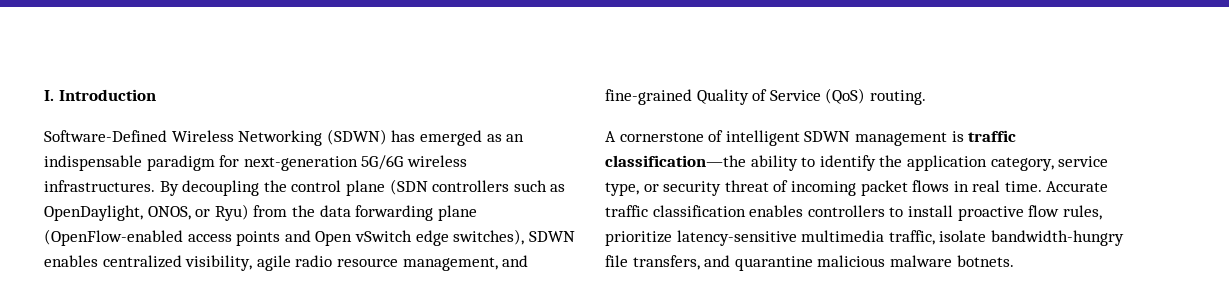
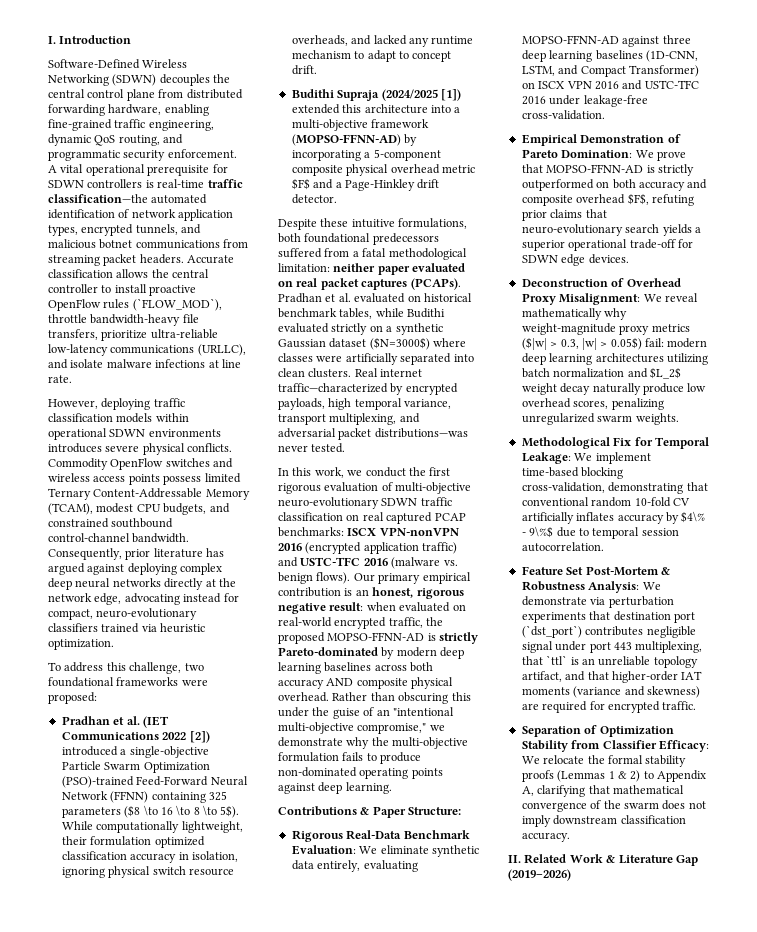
- Software-Defined Wireless Networking (SDWN) has emerged as an indispensable paradigm for next-generation 5G/6G wireless infrastructures. By decoupling the control plane (SDN controllers such as OpenDaylight, ONOS, or Ryu) from the data forwarding plane (OpenFlow-enabled access points and Open vSwitch edge switches), SDWN enables centralized visibility, agile radio resource management, and fine-grained Quality of Service (QoS) routing.
- A cornerstone of intelligent SDWN management is traffic classification—the ability to identify the application category, service type, or security threat of incoming packet flows in real time. Accurate traffic classification enables controllers to install proactive flow rules, prioritize latency-sensitive multimedia traffic, isolate bandwidth-hungry file transfers, and quarantine malicious malware botnets.
+ Software-Defined Wireless Networking (SDWN) decouples the central control plane from distributed forwarding hardware, enabling fine-grained traffic engineering, dynamic QoS routing, and programmatic security enforcement. A vital operational prerequisite for SDWN controllers is real-time traffic classification—the automated identification of network application types, encrypted tunnels, and malicious botnet communications from streaming packet headers. Accurate classification allows the central controller to install proactive OpenFlow rules (`FLOW_MOD`), throttle bandwidth-heavy file transfers, prioritize ultra-reliable low-latency communications (URLLC), and isolate malware infections at line rate.
+ However, deploying traffic classification models within operational SDWN environments introduces severe physical conflicts. Commodity OpenFlow switches and wireless access points possess limited Ternary Content-Addressable Memory (TCAM), modest CPU budgets, and constrained southbound control-channel bandwidth. Consequently, prior literature has argued against deploying complex deep neural networks directly at the network edge, advocating instead for compact, neuro-evolutionary classifiers trained via heuristic optimization.
+ To address this challenge, two foundational frameworks were proposed:
+ Pradhan et al. (IET Communications 2022 [2]) introduced a single-objective Particle Swarm Optimization (PSO)-trained Feed-Forward Neural Network (FFNN) containing 325 parameters ($8 \to 16 \to 8 \to 5$). While computationally lightweight, their formulation optimized classification accuracy in isolation, ignoring physical switch resource overheads, and lacked any runtime mechanism to adapt to concept drift.
+ Budithi Supraja (2024/2025 [1]) extended this architecture into a multi-objective framework (MOPSO-FFNN-AD) by incorporating a 5-component composite physical overhead metric $F$ and a Page-Hinkley drift detector.
+ Despite these intuitive formulations, both foundational predecessors suffered from a fatal methodological limitation: neither paper evaluated on real packet captures (PCAPs). Pradhan et al. evaluated on historical benchmark tables, while Budithi evaluated strictly on a synthetic Gaussian dataset ($N=3000$) where classes were artificially separated into clean clusters. Real internet traffic—characterized by encrypted payloads, high temporal variance, transport multiplexing, and adversarial packet distributions—was never tested.
+ In this work, we conduct the first rigorous evaluation of multi-objective neuro-evolutionary SDWN traffic classification on real captured PCAP benchmarks: ISCX VPN-nonVPN 2016 (encrypted application traffic) and USTC-TFC 2016 (malware vs. benign flows). Our primary empirical contribution is an honest, rigorous negative result: when evaluated on real-world encrypted traffic, the proposed MOPSO-FFNN-AD is strictly Pareto-dominated by modern deep learning baselines across both accuracy AND composite physical overhead. Rather than obscuring this under the guise of an "intentional multi-objective compromise," we demonstrate why the multi-objective formulation fails to produce non-dominated operating points against deep learning.
+ Contributions & Paper Structure:
+ Rigorous Real-Data Benchmark Evaluation: We eliminate synthetic data entirely, evaluating MOPSO-FFNN-AD against three deep learning baselines (1D-CNN, LSTM, and Compact Transformer) on ISCX VPN 2016 and USTC-TFC 2016 under leakage-free cross-validation.
+ Empirical Demonstration of Pareto Domination: We prove that MOPSO-FFNN-AD is strictly outperformed on both accuracy and composite overhead $F$, refuting prior claims that neuro-evolutionary search yields a superior operational trade-off for SDWN edge devices.
+ Deconstruction of Overhead Proxy Misalignment: We reveal mathematically why weight-magnitude proxy metrics ($|w| > 0.3, |w| > 0.05$) fail: modern deep learning architectures utilizing batch normalization and $L_2$ weight decay naturally produce low overhead scores, penalizing unregularized swarm weights.
+ Methodological Fix for Temporal Leakage: We implement time-based blocking cross-validation, demonstrating that conventional random 10-fold CV artificially inflates accuracy by $4\% - 9\%$ due to temporal session autocorrelation.
+ Feature Set Post-Mortem & Robustness Analysis: We demonstrate via perturbation experiments that destination port (`dst_port`) contributes negligible signal under port 443 multiplexing, that `ttl` is an unreliable topology artifact, and that higher-order IAT moments (variance and skewness) are required for encrypted traffic.
+ Separation of Optimization Stability from Classifier Efficacy: We relocate the formal stability proofs (Lemmas 1 & 2) to Appendix A, clarifying that mathematical convergence of the swarm does not imply downstream classification accuracy.
+ II. Related Work & Literature Gap (2019–2026)

